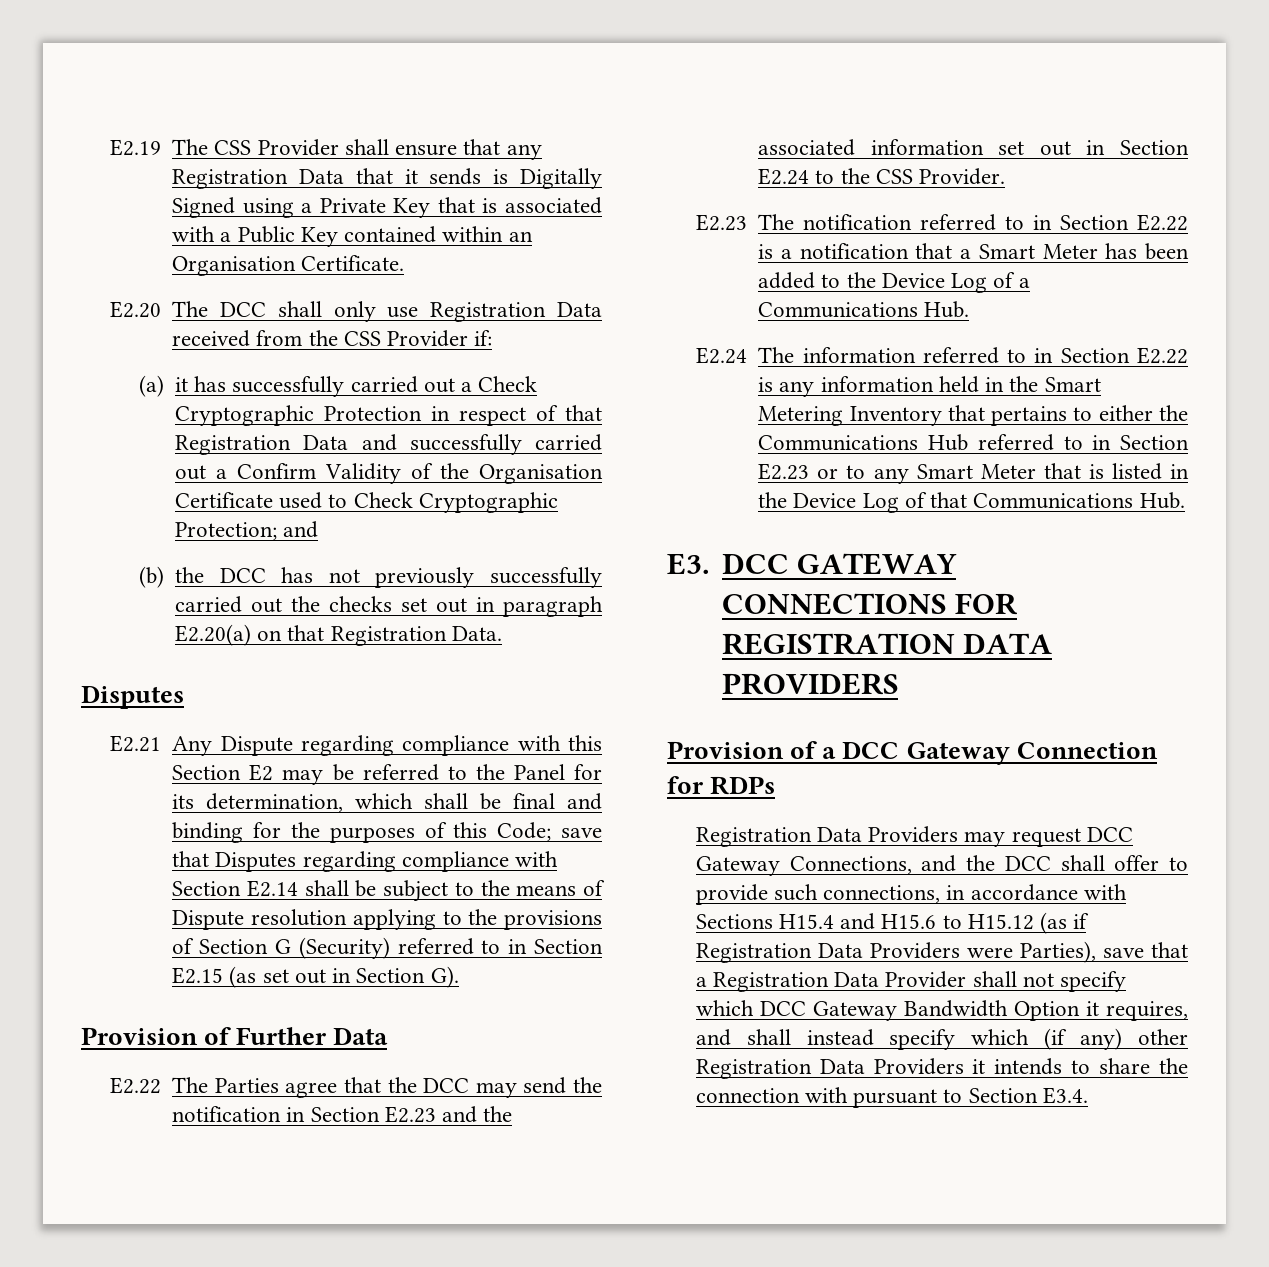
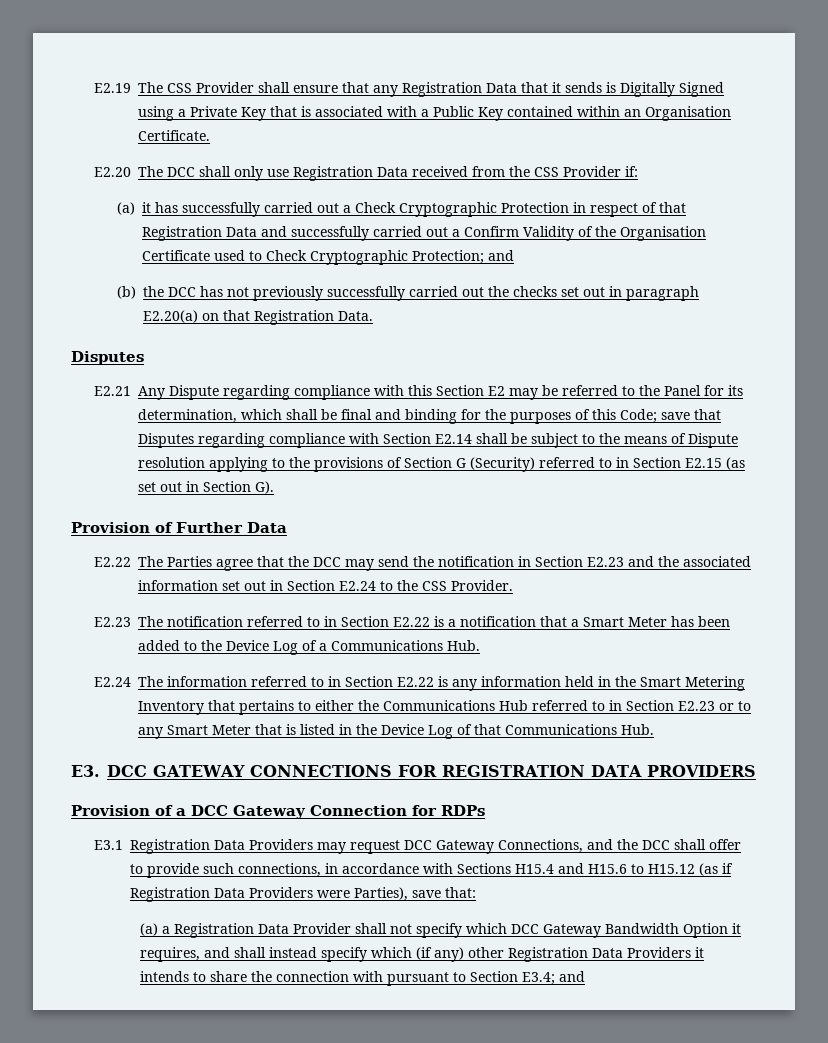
- Registration Data Providers may request DCC Gateway Connections, and the DCC shall offer to provide such connections, in accordance with Sections H15.4 and H15.6 to H15.12 (as if Registration Data Providers were Parties), save that a Registration Data Provider shall not specify which DCC Gateway Bandwidth Option it requires, and shall instead specify which (if any) other Registration Data Providers it intends to share the connection with pursuant to Section E3.4.
+ E3.1 Registration Data Providers may request DCC Gateway Connections, and the DCC shall offer to provide such connections, in accordance with Sections H15.4 and H15.6 to H15.12 (as if Registration Data Providers were Parties), save that:
+ (a) a Registration Data Provider shall not specify which DCC Gateway Bandwidth Option it requires, and shall instead specify which (if any) other Registration Data Providers it intends to share the connection with pursuant to Section E3.4; and

